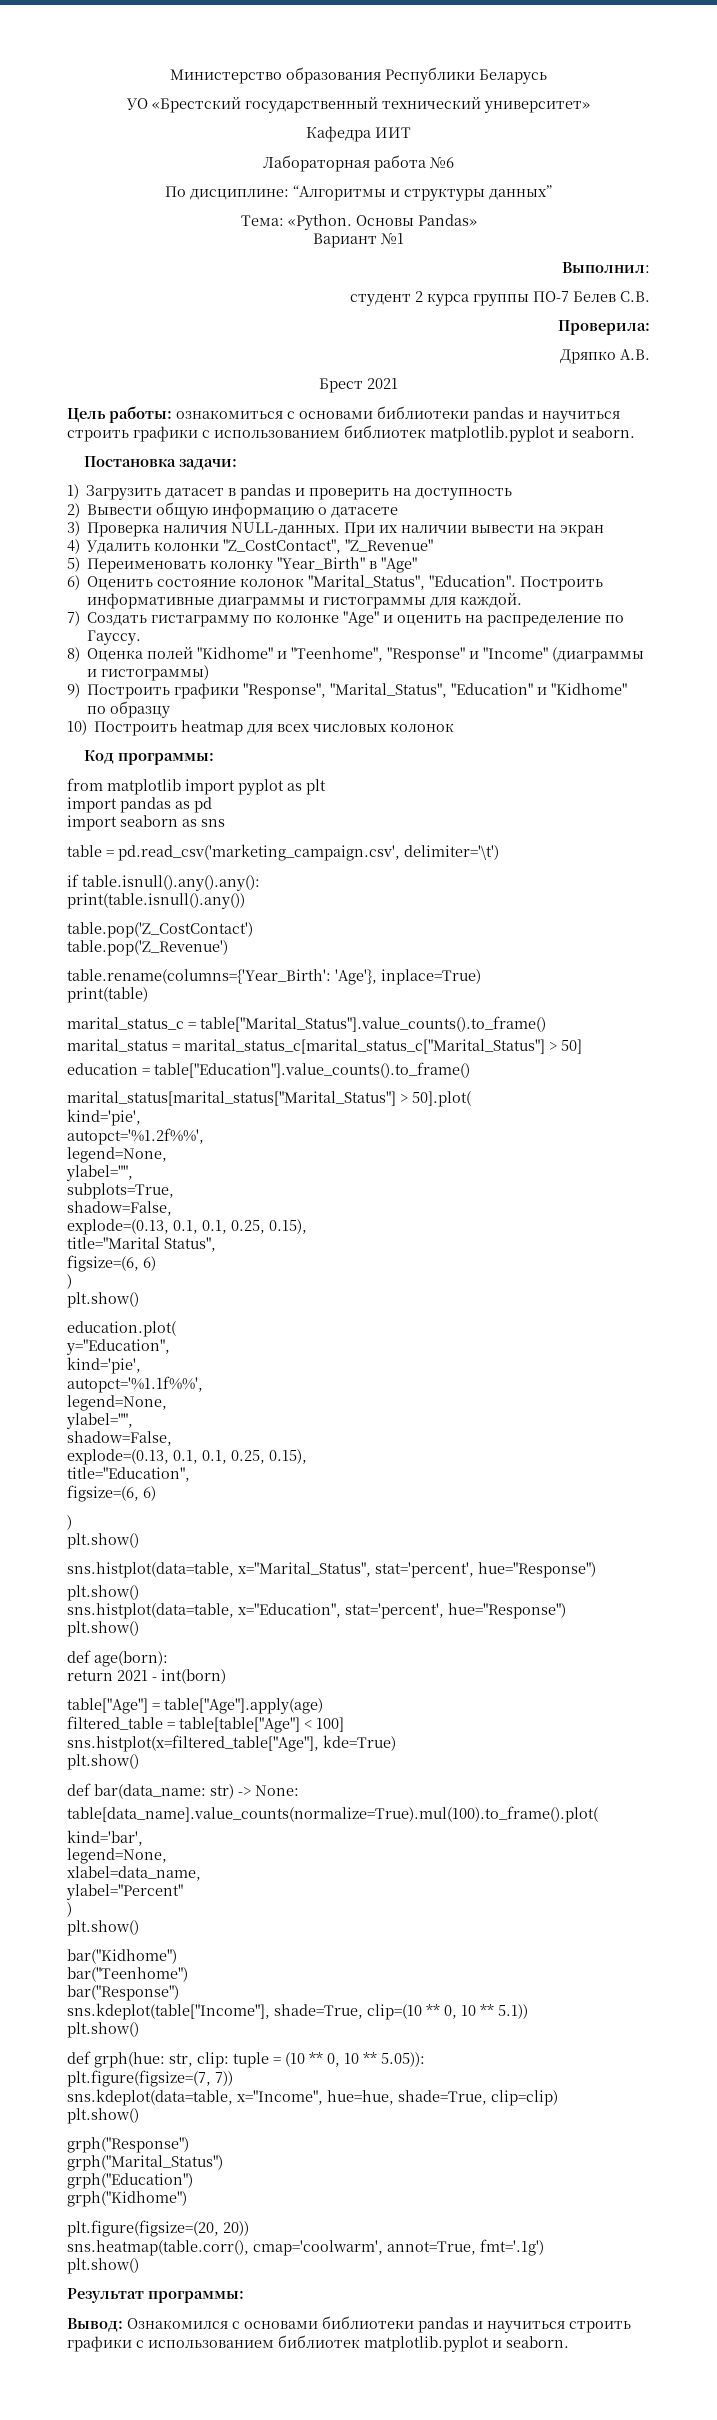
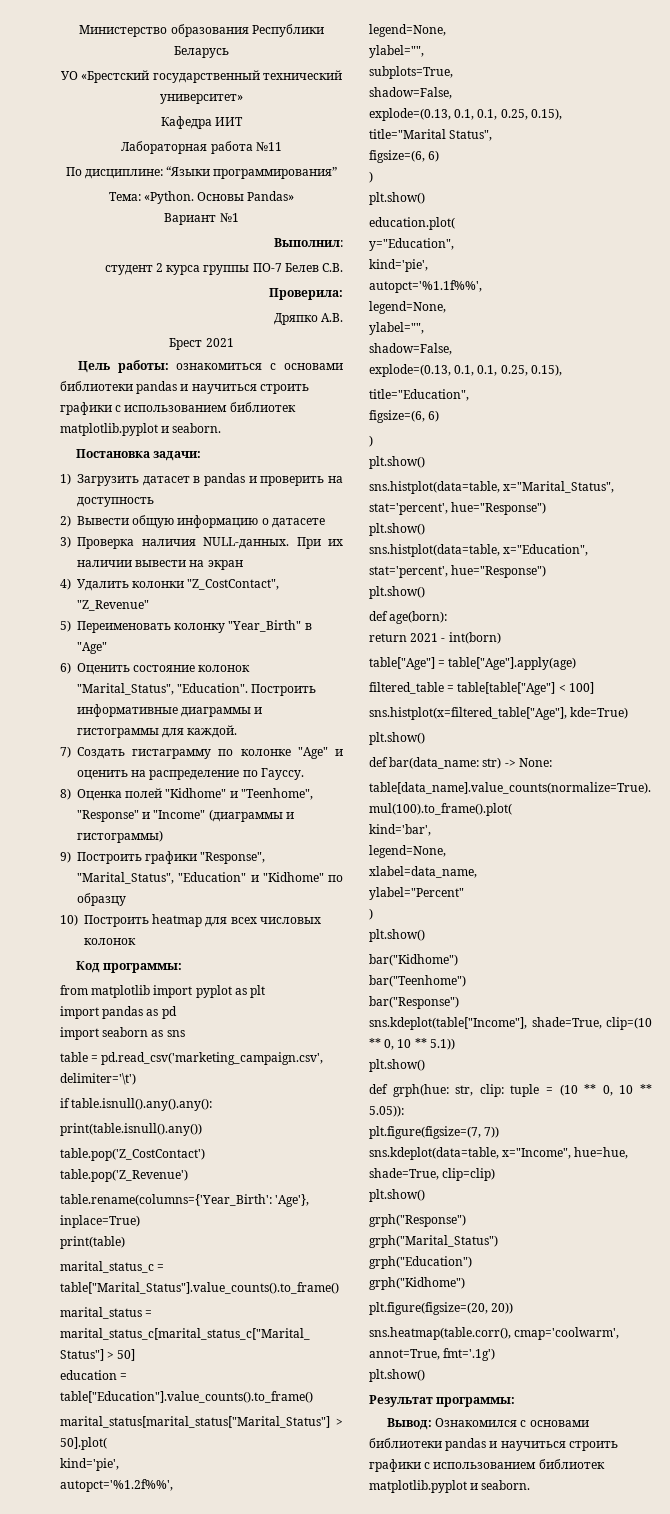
- Лабораторная работа №6
+ Лабораторная работа №11
- По дисциплине: “Алгоритмы и структуры данных”
+ По дисциплине: “Языки программирования”

